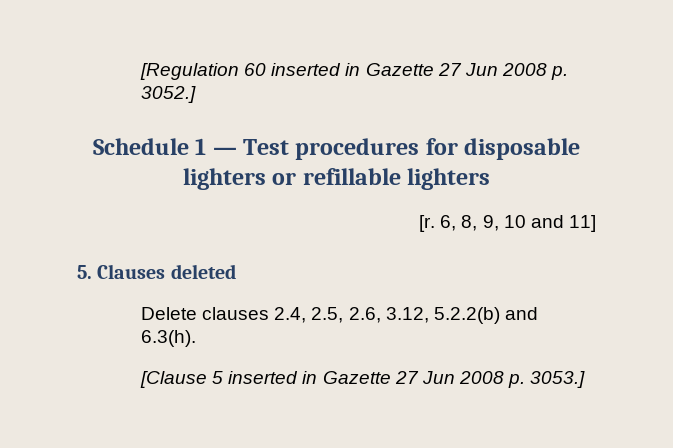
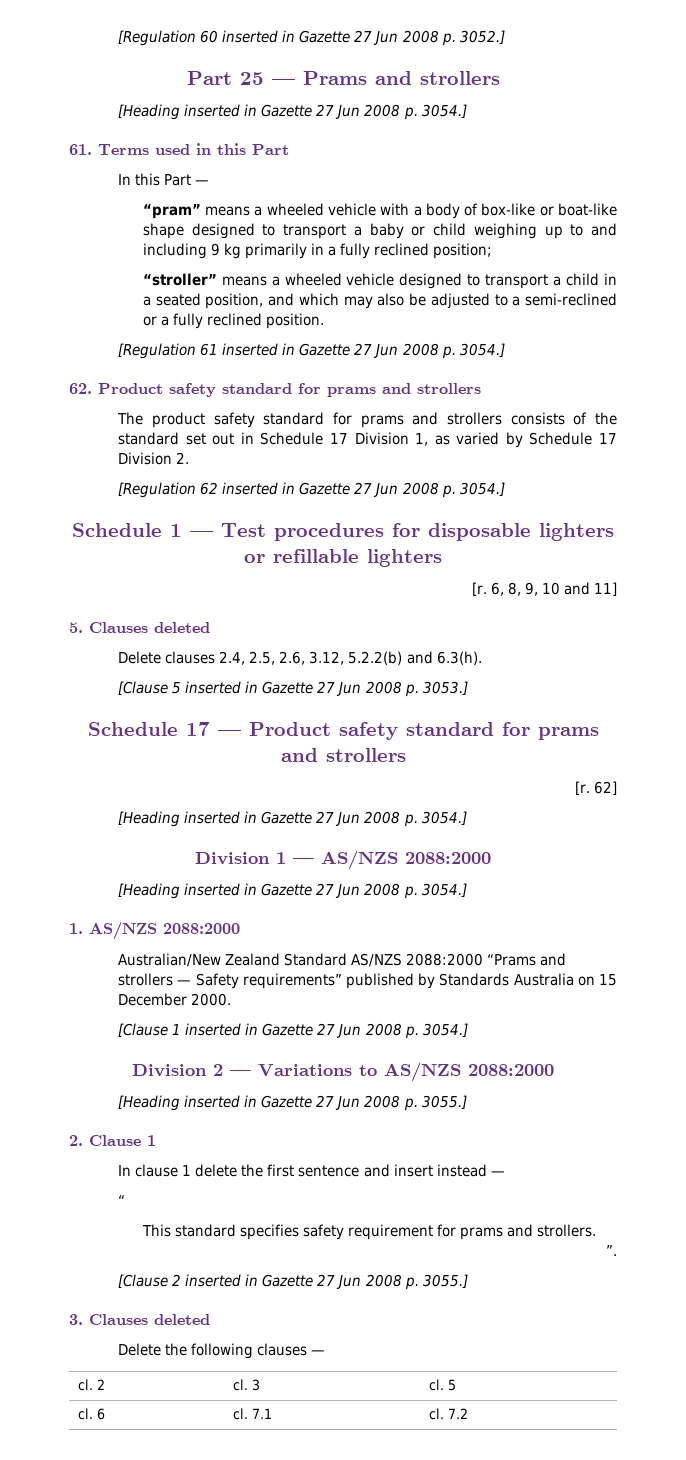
+ Part 25 — Prams and strollers
+ [Heading inserted in Gazette 27 Jun 2008 p. 3054.]
+ 61. Terms used in this Part
+ In this Part —
+ “pram” means a wheeled vehicle with a body of box-like or boat-like shape designed to transport a baby or child weighing up to and including 9 kg primarily in a fully reclined position;
+ “stroller” means a wheeled vehicle designed to transport a child in a seated position, and which may also be adjusted to a semi-reclined or a fully reclined position.
+ [Regulation 61 inserted in Gazette 27 Jun 2008 p. 3054.]
+ 62. Product safety standard for prams and strollers
+ The product safety standard for prams and strollers consists of the standard set out in Schedule 17 Division 1, as varied by Schedule 17 Division 2.
+ [Regulation 62 inserted in Gazette 27 Jun 2008 p. 3054.]
+ Schedule 17 — Product safety standard for prams and strollers
+ [r. 62]
+ [Heading inserted in Gazette 27 Jun 2008 p. 3054.]
+ Division 1 — AS/NZS 2088:2000
+ [Heading inserted in Gazette 27 Jun 2008 p. 3054.]
+ 1. AS/NZS 2088:2000
+ Australian/New Zealand Standard AS/NZS 2088:2000 “Prams and strollers — Safety requirements” published by Standards Australia on 15 December 2000.
+ [Clause 1 inserted in Gazette 27 Jun 2008 p. 3054.]
+ Division 2 — Variations to AS/NZS 2088:2000
+ [Heading inserted in Gazette 27 Jun 2008 p. 3055.]
+ 2. Clause 1
+ In clause 1 delete the first sentence and insert instead —
+ “
+ This standard specifies safety requirement for prams and strollers.
+ ”.
+ [Clause 2 inserted in Gazette 27 Jun 2008 p. 3055.]
+ 3. Clauses deleted
+ Delete the following clauses —
+ cl. 2 | cl. 3 | cl. 5
+ cl. 6 | cl. 7.1 | cl. 7.2

